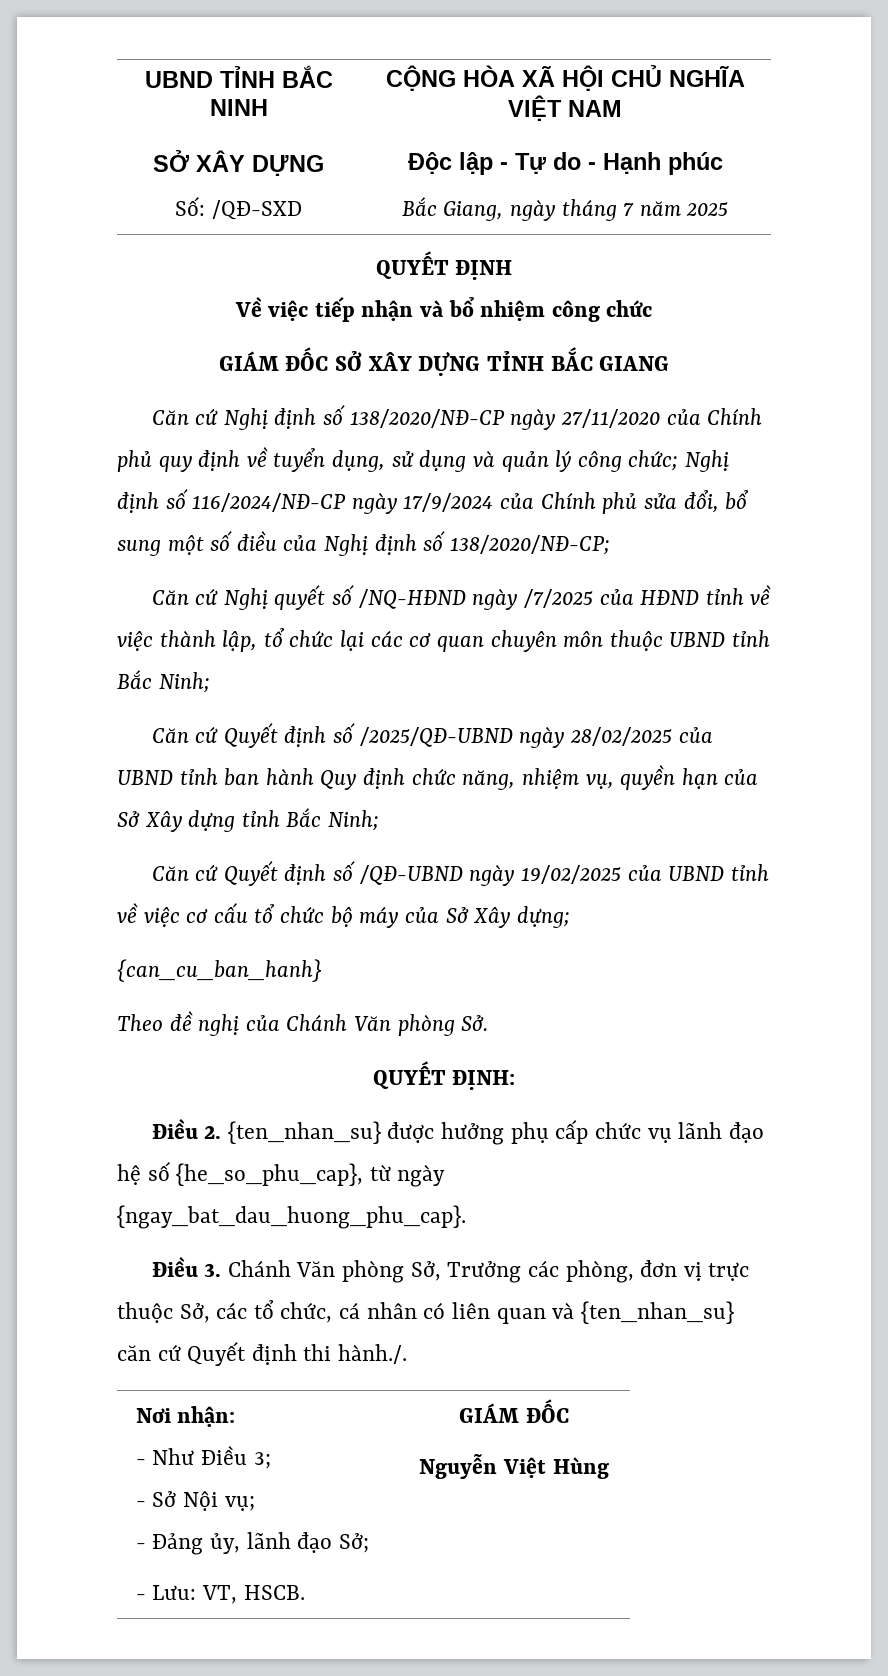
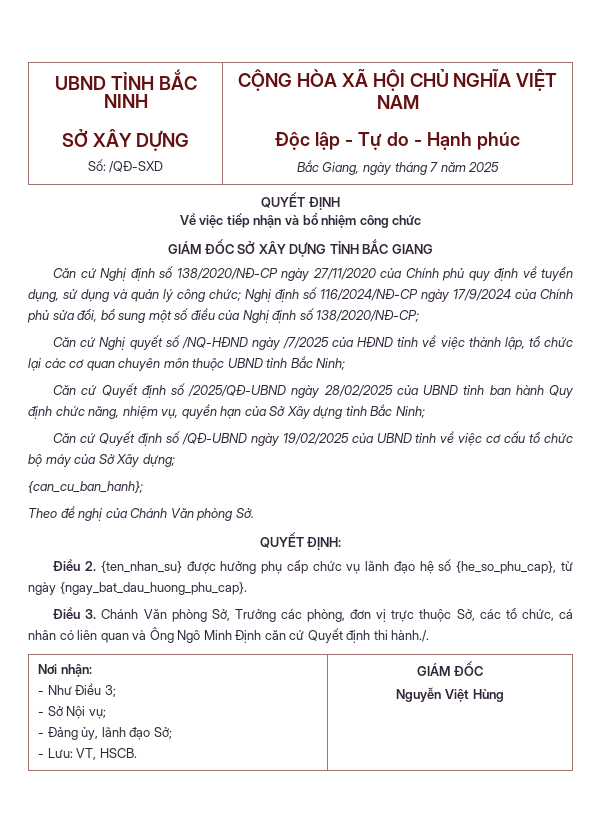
- {can_cu_ban_hanh}
+ {can_cu_ban_hanh};
- Điều 3. Chánh Văn phòng Sở, Trưởng các phòng, đơn vị trực thuộc Sở, các tổ chức, cá nhân có liên quan và {ten_nhan_su} căn cứ Quyết định thi hành./.
+ Điều 3. Chánh Văn phòng Sở, Trưởng các phòng, đơn vị trực thuộc Sở, các tổ chức, cá nhân có liên quan và Ông Ngô Minh Định căn cứ Quyết định thi hành./.

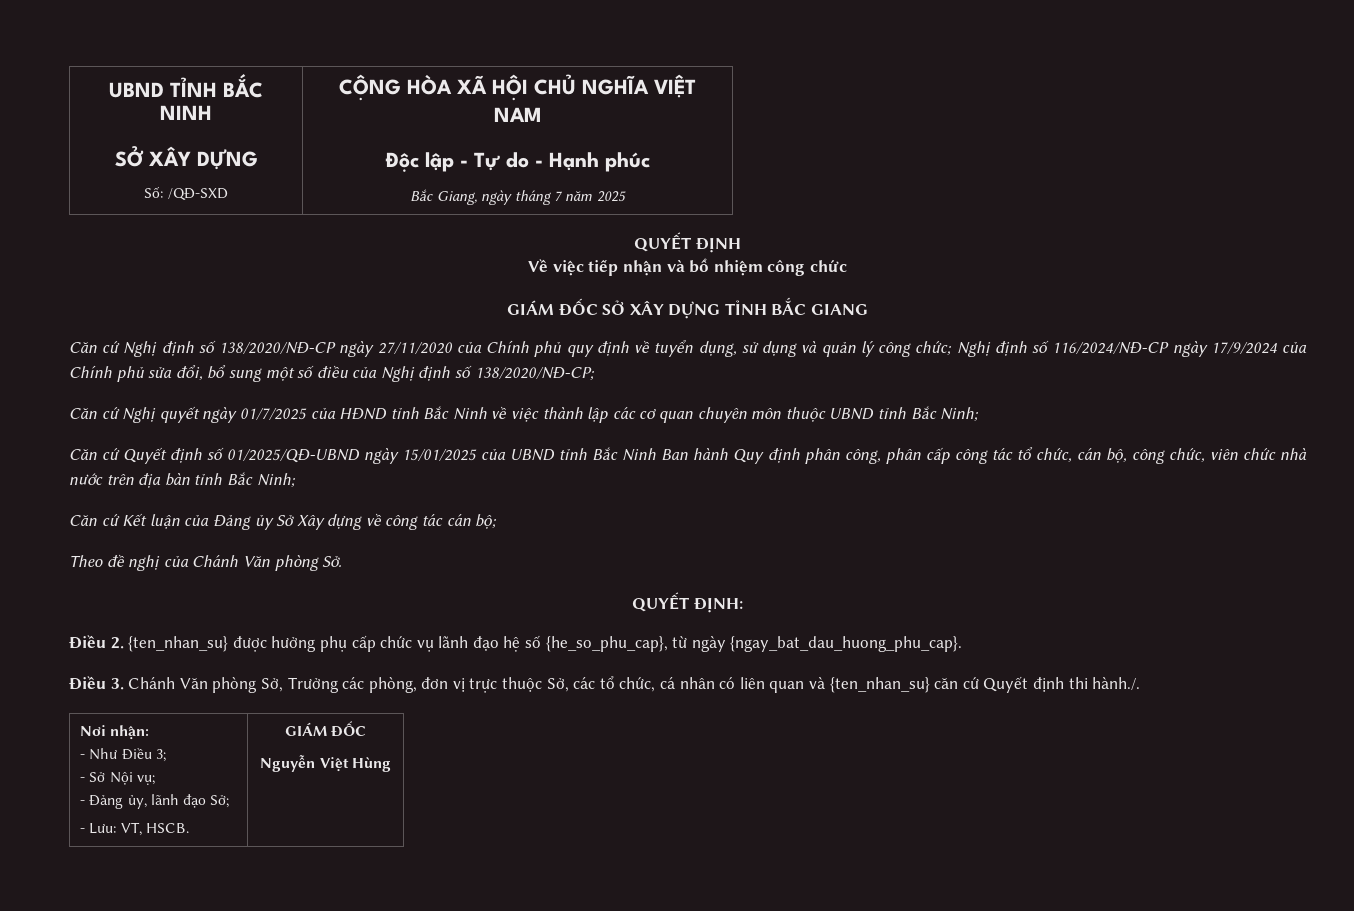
- Căn cứ Nghị quyết số /NQ-HĐND ngày /7/2025 của HĐND tỉnh về việc thành lập, tổ chức lại các cơ quan chuyên môn thuộc UBND tỉnh Bắc Ninh;
+ Căn cứ Nghị quyết ngày 01/7/2025 của HĐND tỉnh Bắc Ninh về việc thành lập các cơ quan chuyên môn thuộc UBND tỉnh Bắc Ninh;
- Căn cứ Quyết định số /2025/QĐ-UBND ngày 28/02/2025 của UBND tỉnh ban hành Quy định chức năng, nhiệm vụ, quyền hạn của Sở Xây dựng tỉnh Bắc Ninh;
- Căn cứ Quyết định số /QĐ-UBND ngày 19/02/2025 của UBND tỉnh về việc cơ cấu tổ chức bộ máy của Sở Xây dựng;
- {can_cu_ban_hanh};
+ Căn cứ Quyết định số 01/2025/QĐ-UBND ngày 15/01/2025 của UBND tỉnh Bắc Ninh Ban hành Quy định phân công, phân cấp công tác tổ chức, cán bộ, công chức, viên chức nhà nước trên địa bàn tỉnh Bắc Ninh;
+ Căn cứ Kết luận của Đảng ủy Sở Xây dựng về công tác cán bộ;
- Điều 3. Chánh Văn phòng Sở, Trưởng các phòng, đơn vị trực thuộc Sở, các tổ chức, cá nhân có liên quan và Ông Ngô Minh Định căn cứ Quyết định thi hành./.
+ Điều 3. Chánh Văn phòng Sở, Trưởng các phòng, đơn vị trực thuộc Sở, các tổ chức, cá nhân có liên quan và {ten_nhan_su} căn cứ Quyết định thi hành./.

